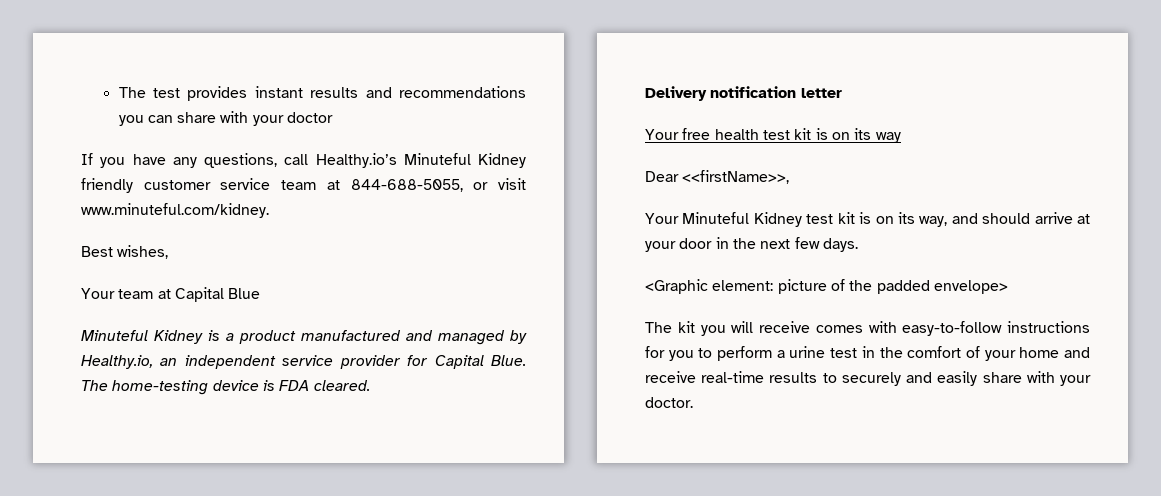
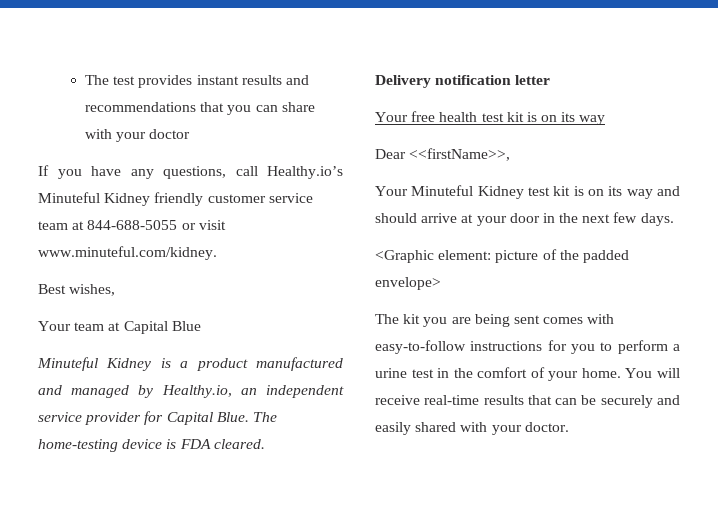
- The test provides instant results and recommendations you can share with your doctor
+ The test provides instant results and recommendations that you can share with your doctor
- If you have any questions, call Healthy.io’s Minuteful Kidney friendly customer service team at 844-688-5055, or visit www.minuteful.com/kidney.
+ If you have any questions, call Healthy.io’s Minuteful Kidney friendly customer service team at 844-688-5055 or visit www.minuteful.com/kidney.
- Your Minuteful Kidney test kit is on its way, and should arrive at your door in the next few days.
+ Your Minuteful Kidney test kit is on its way and should arrive at your door in the next few days.
- The kit you will receive comes with easy-to-follow instructions for you to perform a urine test in the comfort of your home and receive real-time results to securely and easily share with your doctor.
+ The kit you are being sent comes with easy-to-follow instructions for you to perform a urine test in the comfort of your home. You will receive real-time results that can be securely and easily shared with your doctor.

